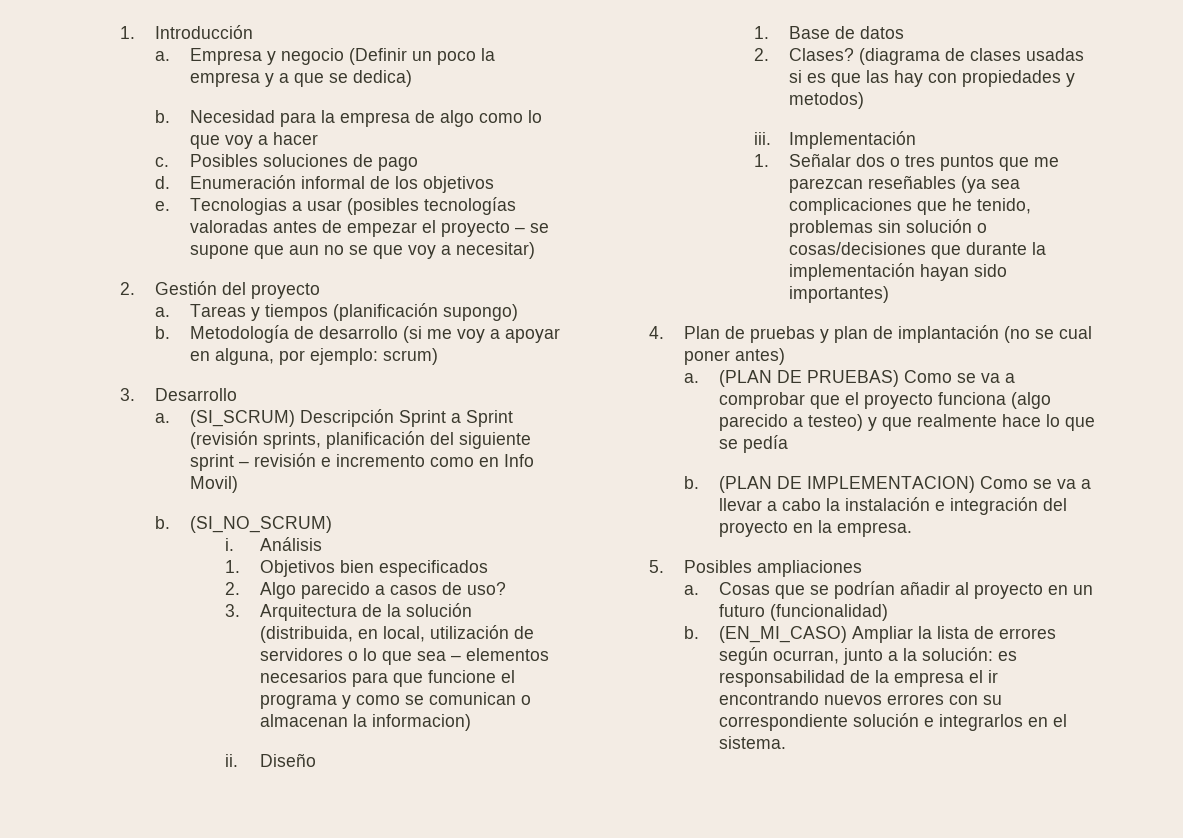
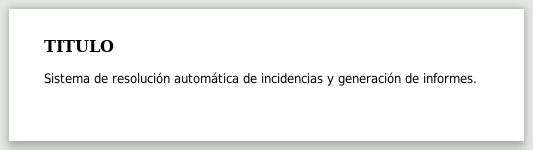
- 1. Introducción
- a. Empresa y negocio (Definir un poco la empresa y a que se dedica)
- b. Necesidad para la empresa de algo como lo que voy a hacer
- c. Posibles soluciones de pago
- d. Enumeración informal de los objetivos
- e. Tecnologias a usar (posibles tecnologías valoradas antes de empezar el proyecto – se supone que aun no se que voy a necesitar)
- 2. Gestión del proyecto
- a. Tareas y tiempos (planificación supongo)
- b. Metodología de desarrollo (si me voy a apoyar en alguna, por ejemplo: scrum)
- 3. Desarrollo
- a. (SI_SCRUM) Descripción Sprint a Sprint (revisión sprints, planificación del siguiente sprint – revisión e incremento como en Info Movil)
- b. (SI_NO_SCRUM)
- i. Análisis
- 1. Objetivos bien especificados
- 2. Algo parecido a casos de uso?
- 3. Arquitectura de la solución (distribuida, en local, utilización de servidores o lo que sea – elementos necesarios para que funcione el programa y como se comunican o almacenan la informacion)
- ii. Diseño
- 1. Base de datos
- 2. Clases? (diagrama de clases usadas si es que las hay con propiedades y metodos)
- iii. Implementación
- 1. Señalar dos o tres puntos que me parezcan reseñables (ya sea complicaciones que he tenido, problemas sin solución o cosas/decisiones que durante la implementación hayan sido importantes)
- 4. Plan de pruebas y plan de implantación (no se cual poner antes)
- a. (PLAN DE PRUEBAS) Como se va a comprobar que el proyecto funciona (algo parecido a testeo) y que realmente hace lo que se pedía
- b. (PLAN DE IMPLEMENTACION) Como se va a llevar a cabo la instalación e integración del proyecto en la empresa.
- 5. Posibles ampliaciones
- a. Cosas que se podrían añadir al proyecto en un futuro (funcionalidad)
- b. (EN_MI_CASO) Ampliar la lista de errores según ocurran, junto a la solución: es responsabilidad de la empresa el ir encontrando nuevos errores con su correspondiente solución e integrarlos en el sistema.
+ TITULO
+ Sistema de resolución automática de incidencias y generación de informes.

